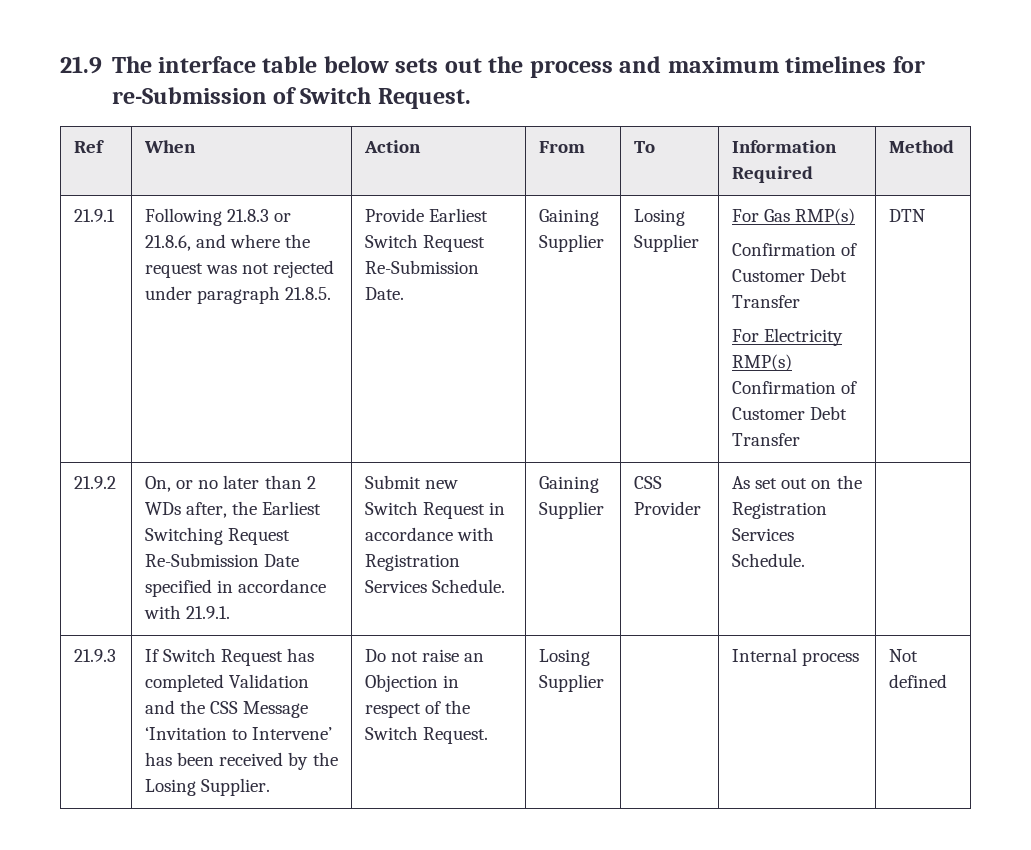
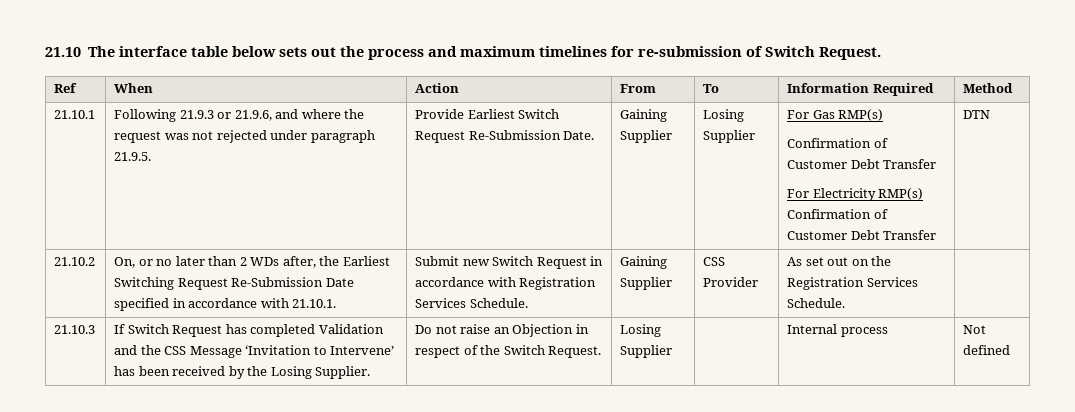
- 21.9 The interface table below sets out the process and maximum timelines for re-Submission of Switch Request.
+ 21.10 The interface table below sets out the process and maximum timelines for re-submission of Switch Request.
- 21.9.1
+ 21.10.1
- Following 21.8.3 or 21.8.6, and where the request was not rejected under paragraph 21.8.5.
+ Following 21.9.3 or 21.9.6, and where the request was not rejected under paragraph 21.9.5.
- 21.9.2
+ 21.10.2
- On, or no later than 2 WDs after, the Earliest Switching Request Re-Submission Date specified in accordance with 21.9.1.
+ On, or no later than 2 WDs after, the Earliest Switching Request Re-Submission Date specified in accordance with 21.10.1.
- 21.9.3 | If Switch Request has completed Validation and the CSS Message ‘Invitation to Intervene’ has been received by the Losing Supplier. | Do not raise an Objection in respect of the Switch Request. | Losing Supplier | | Internal process | Not defined
+ 21.10.3 | If Switch Request has completed Validation and the CSS Message ‘Invitation to Intervene’ has been received by the Losing Supplier. | Do not raise an Objection in respect of the Switch Request. | Losing Supplier | | Internal process | Not defined

